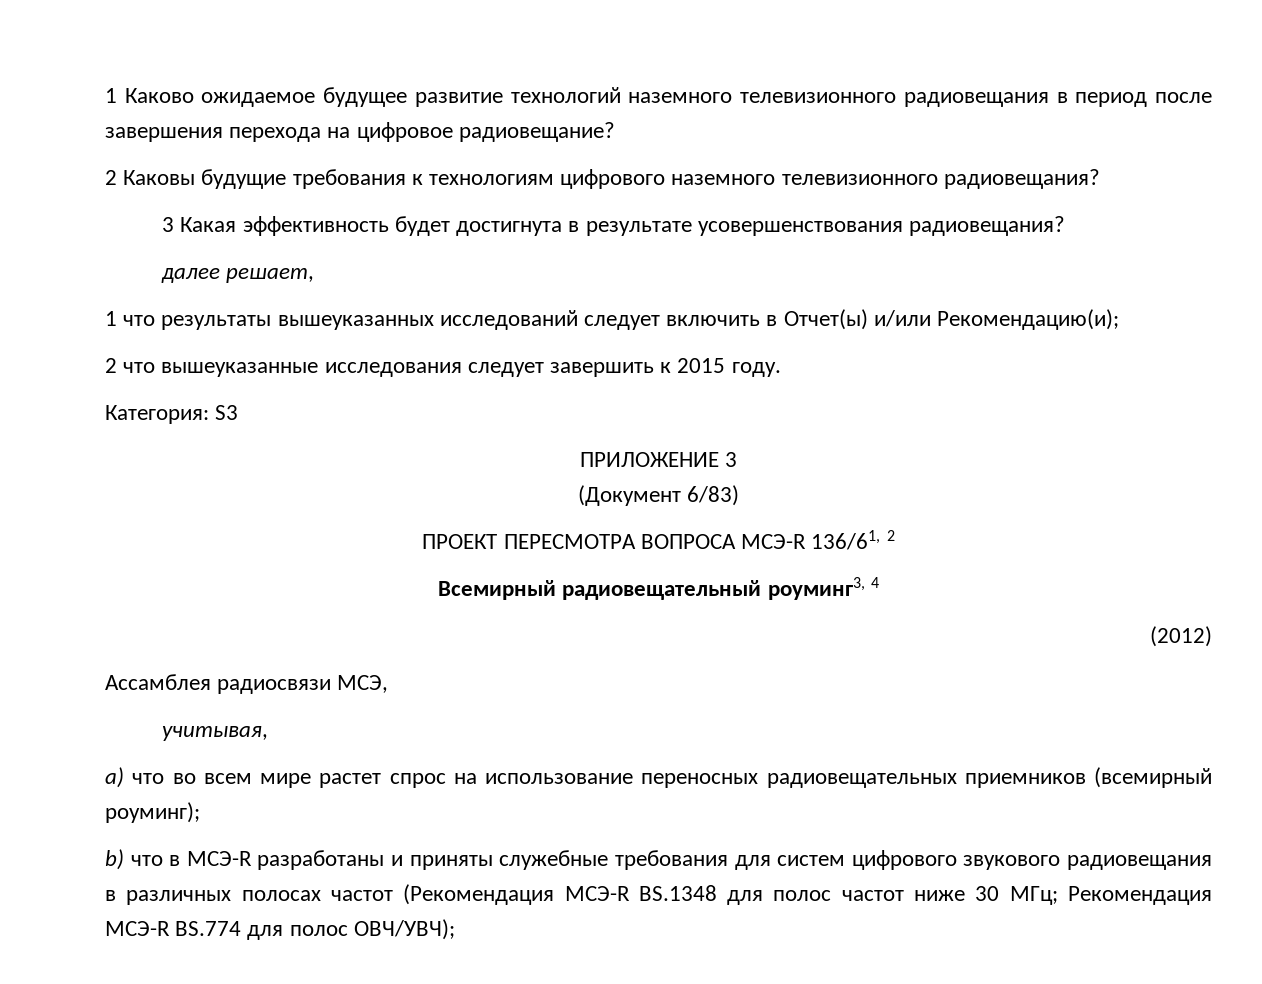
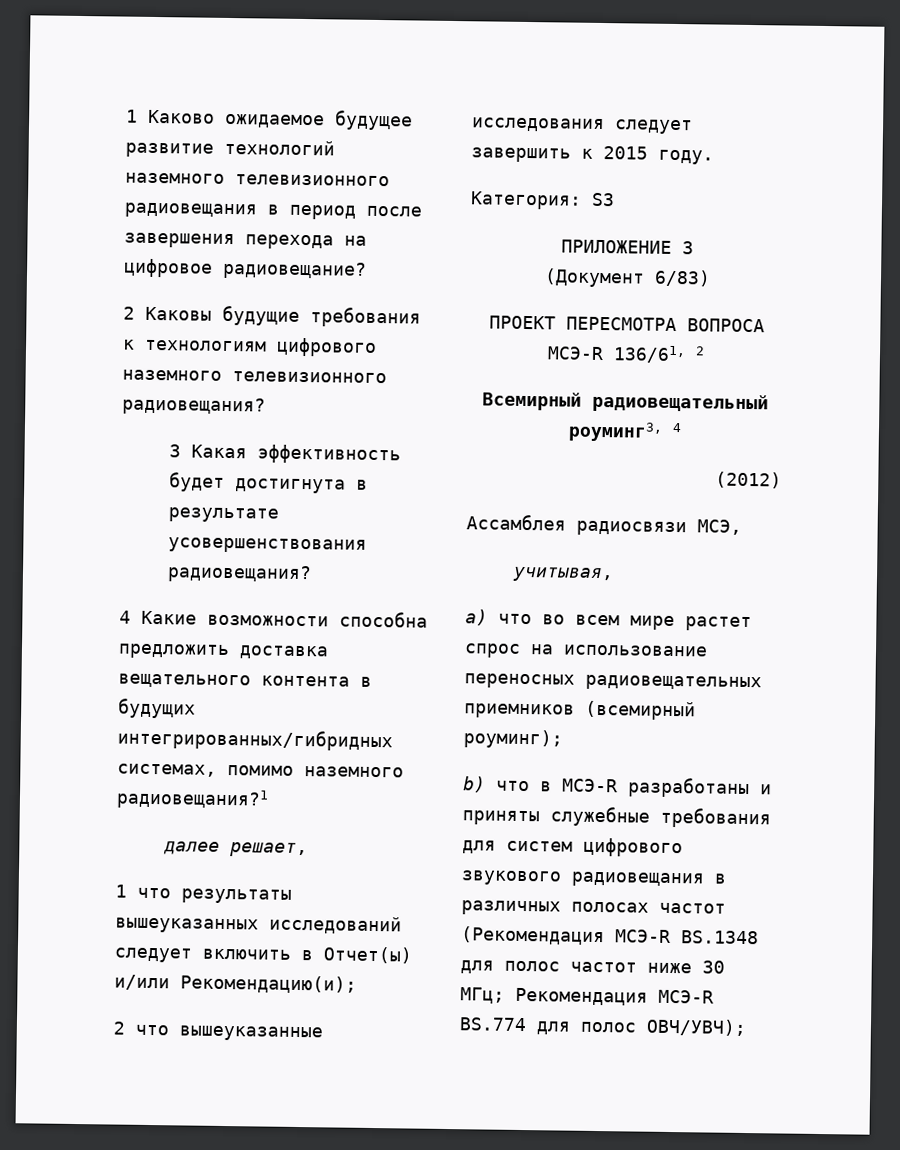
+ 4 Какие возможности способна предложить доставка вещательного контента в будущих интегрированных/гибридных системах, помимо наземного радиовещания?1

